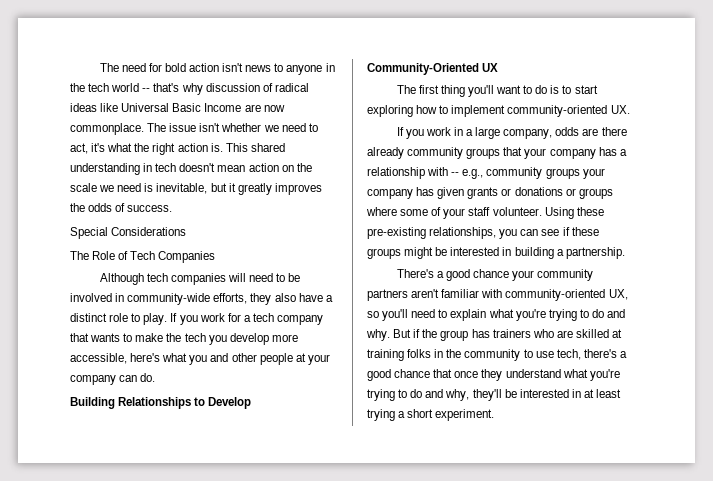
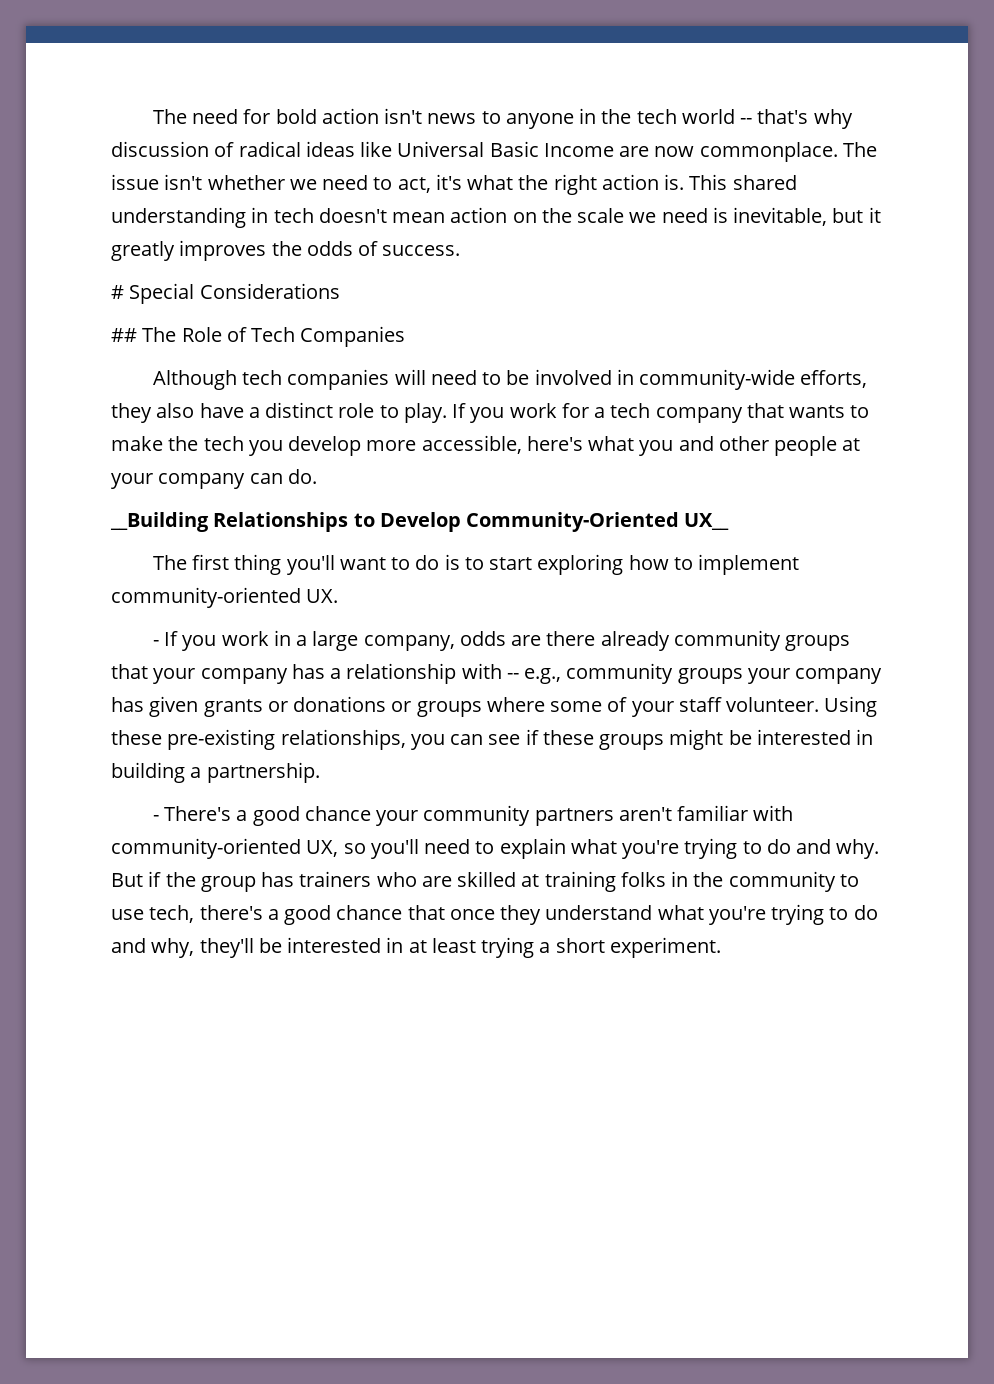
- Special Considerations
+ # Special Considerations
- The Role of Tech Companies
+ ## The Role of Tech Companies
- Building Relationships to Develop Community-Oriented UX
+ __Building Relationships to Develop Community-Oriented UX__
- If you work in a large company, odds are there already community groups that your company has a relationship with -- e.g., community groups your company has given grants or donations or groups where some of your staff volunteer.
+ - If you work in a large company, odds are there already community groups that your company has a relationship with -- e.g., community groups your company has given grants or donations or groups where some of your staff volunteer.
- There's a good chance your community partners aren't familiar with community-oriented UX, so you'll need to explain what you're trying to do and why.
+ - There's a good chance your community partners aren't familiar with community-oriented UX, so you'll need to explain what you're trying to do and why.

